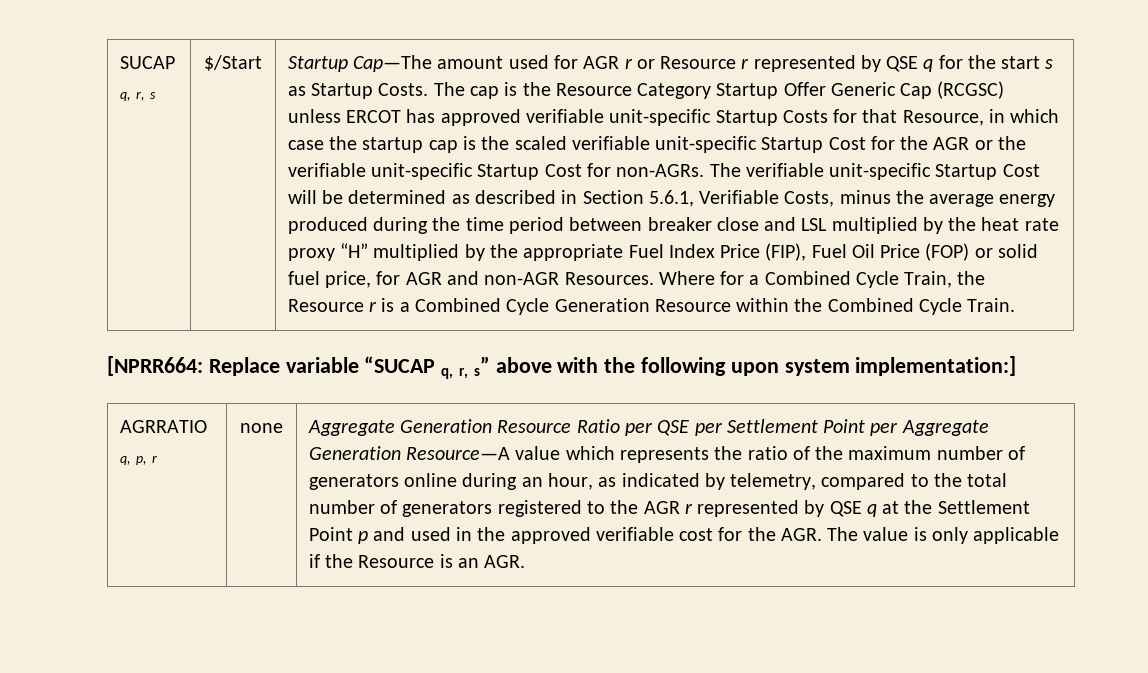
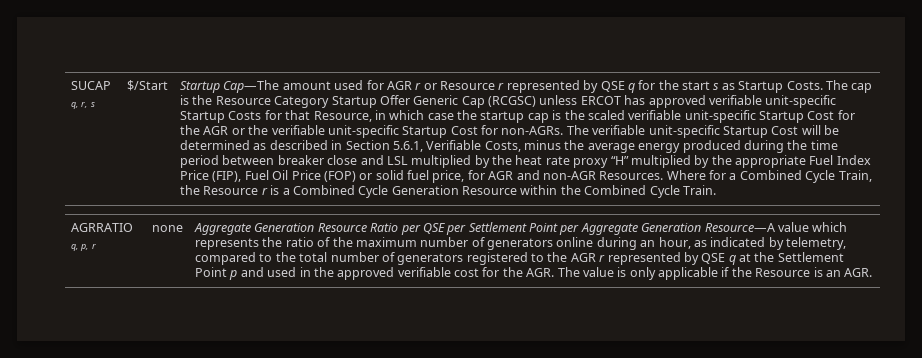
- [NPRR664: Replace variable “SUCAP q, r, s” above with the following upon system implementation:]

